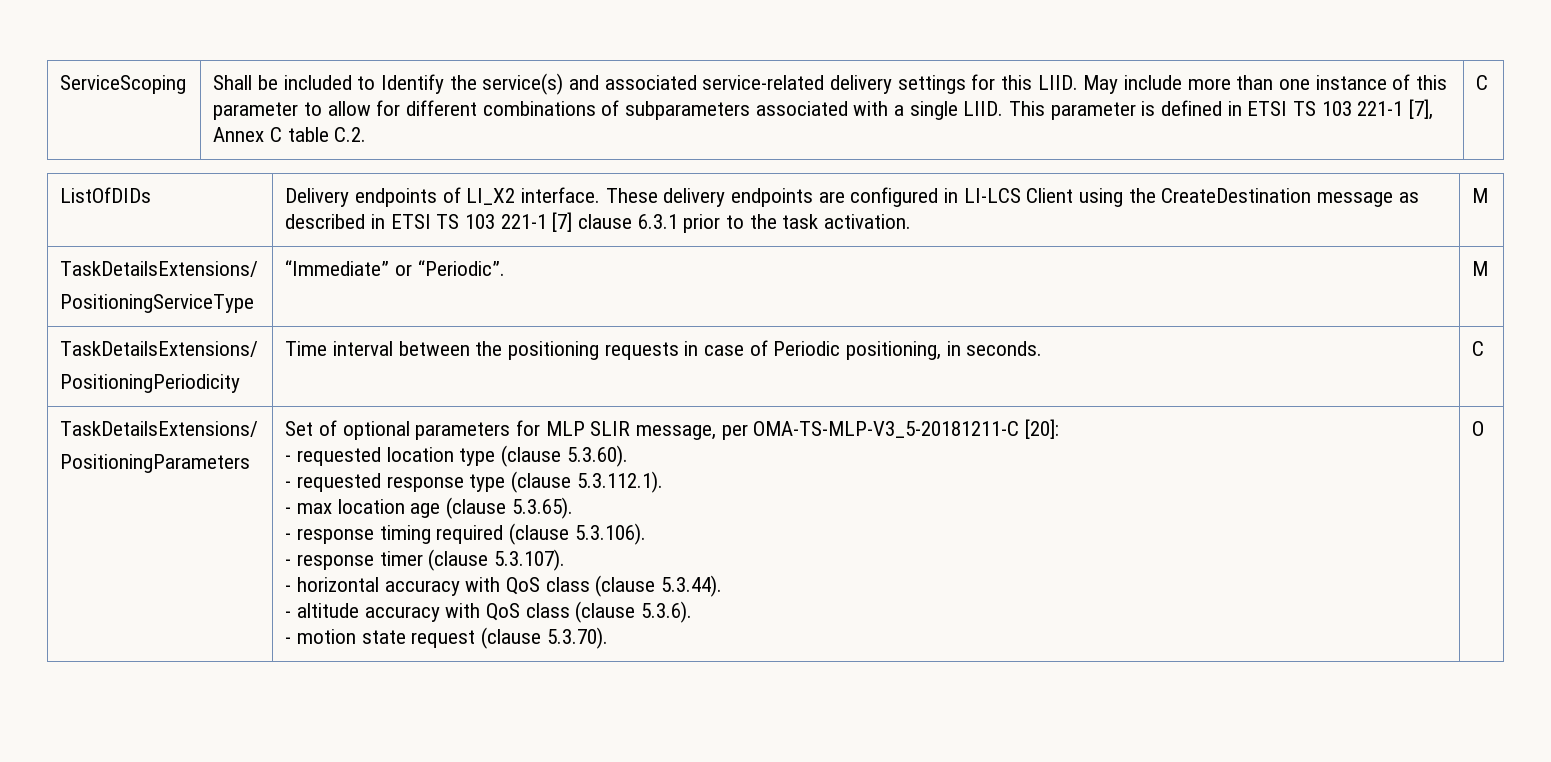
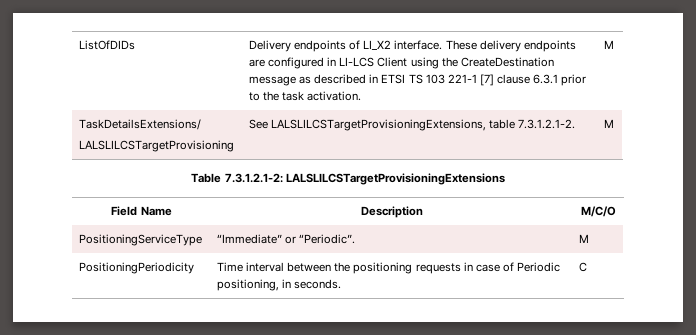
- ServiceScoping | Shall be included to Identify the service(s) and associated service-related delivery settings for this LIID. May include more than one instance of this parameter to allow for different combinations of subparameters associated with a single LIID. This parameter is defined in ETSI TS 103 221-1 [7], Annex C table C.2. | C
  ListOfDIDs | Delivery endpoints of LI_X2 interface. These delivery endpoints are configured in LI-LCS Client using the CreateDestination message as described in ETSI TS 103 221-1 [7] clause 6.3.1 prior to the task activation. | M
  TaskDetailsExtensions/
+ LALSLILCSTargetProvisioning | See LALSLILCSTargetProvisioningExtensions, table 7.3.1.2.1-2. | M
+ Table 7.3.1.2.1-2: LALSLILCSTargetProvisioningExtensions
+ Field Name | Description | M/C/O
  PositioningServiceType | “Immediate” or “Periodic”. | M
- TaskDetailsExtensions/
  PositioningPeriodicity | Time interval between the positioning requests in case of Periodic positioning, in seconds. | C
- TaskDetailsExtensions/
- PositioningParameters | Set of optional parameters for MLP SLIR message, per OMA-TS-MLP-V3_5-20181211-C [20]:
- - requested location type (clause 5.3.60).
- - requested response type (clause 5.3.112.1).
- - max location age (clause 5.3.65).
- - response timing required (clause 5.3.106).
- - response timer (clause 5.3.107).
- - horizontal accuracy with QoS class (clause 5.3.44).
- - altitude accuracy with QoS class (clause 5.3.6).
- - motion state request (clause 5.3.70). | O

